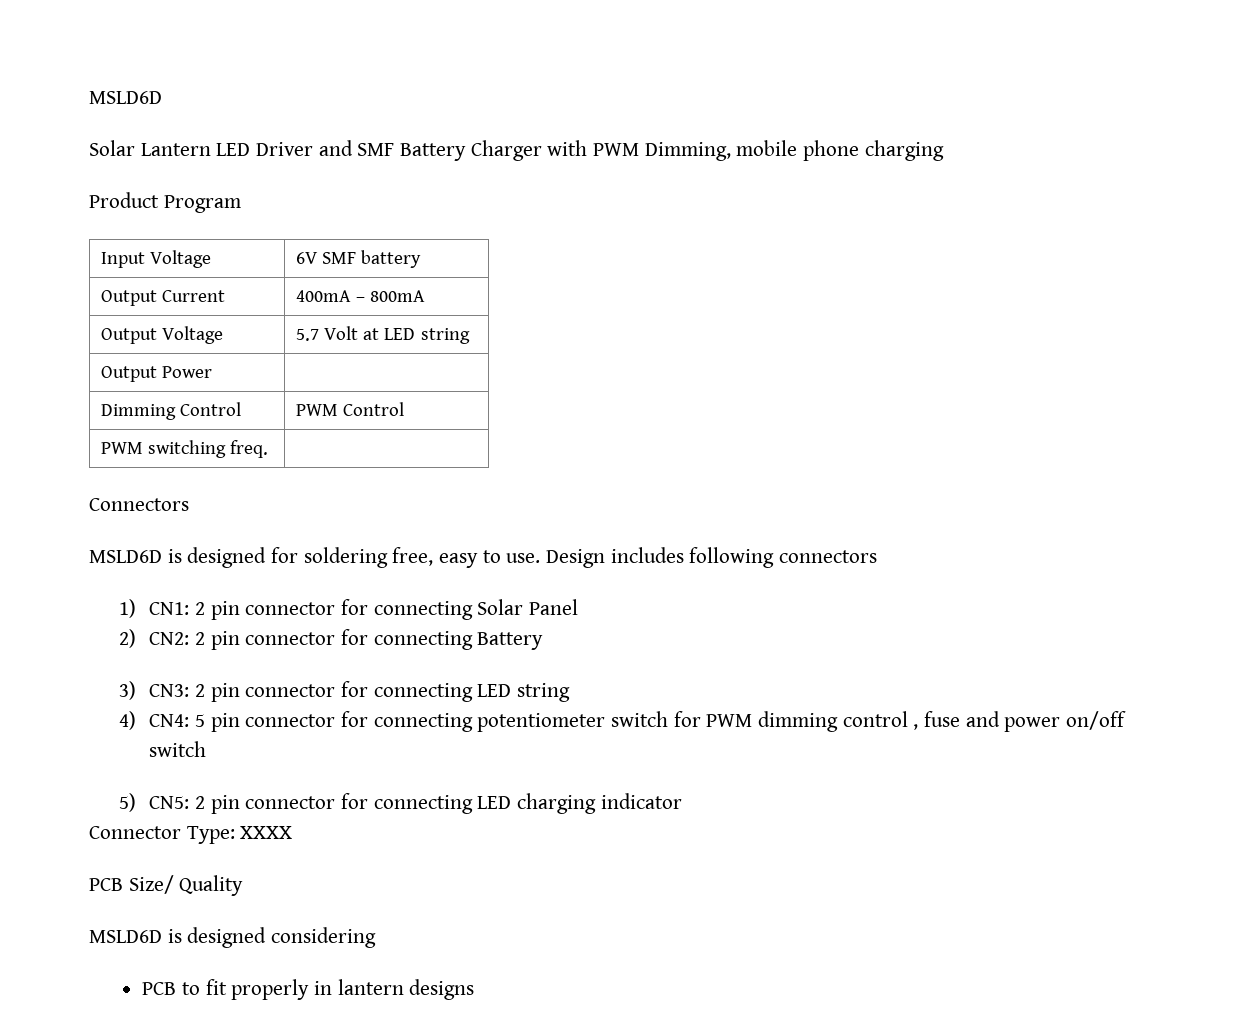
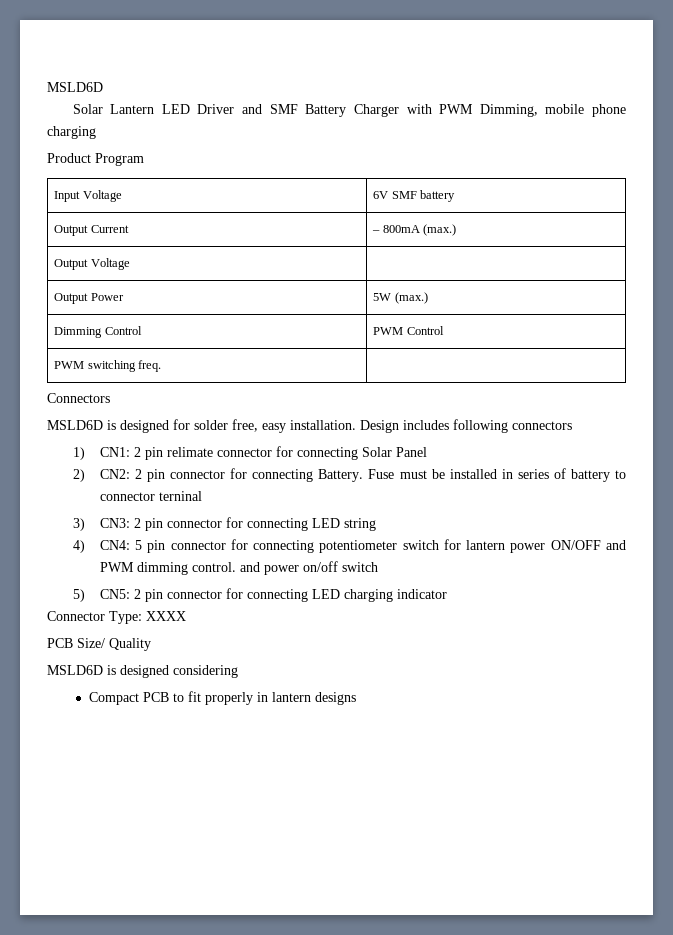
- Output Current | 400mA – 800mA
+ Output Current | – 800mA (max.)
- Output Voltage | 5.7 Volt at LED string
+ Output Voltage |
- Output Power |
+ Output Power | 5W (max.)
- MSLD6D is designed for soldering free, easy to use.
+ MSLD6D is designed for solder free, easy installation.
- 1) CN1: 2 pin connector for connecting Solar Panel
+ 1) CN1: 2 pin relimate connector for connecting Solar Panel
- 2) CN2: 2 pin connector for connecting Battery
+ 2) CN2: 2 pin connector for connecting Battery. Fuse must be installed in series of battery to connector terninal
- 4) CN4: 5 pin connector for connecting potentiometer switch for PWM dimming control , fuse and power on/off switch
+ 4) CN4: 5 pin connector for connecting potentiometer switch for lantern power ON/OFF and PWM dimming control. and power on/off switch
- PCB to fit properly in lantern designs
+ Compact PCB to fit properly in lantern designs

